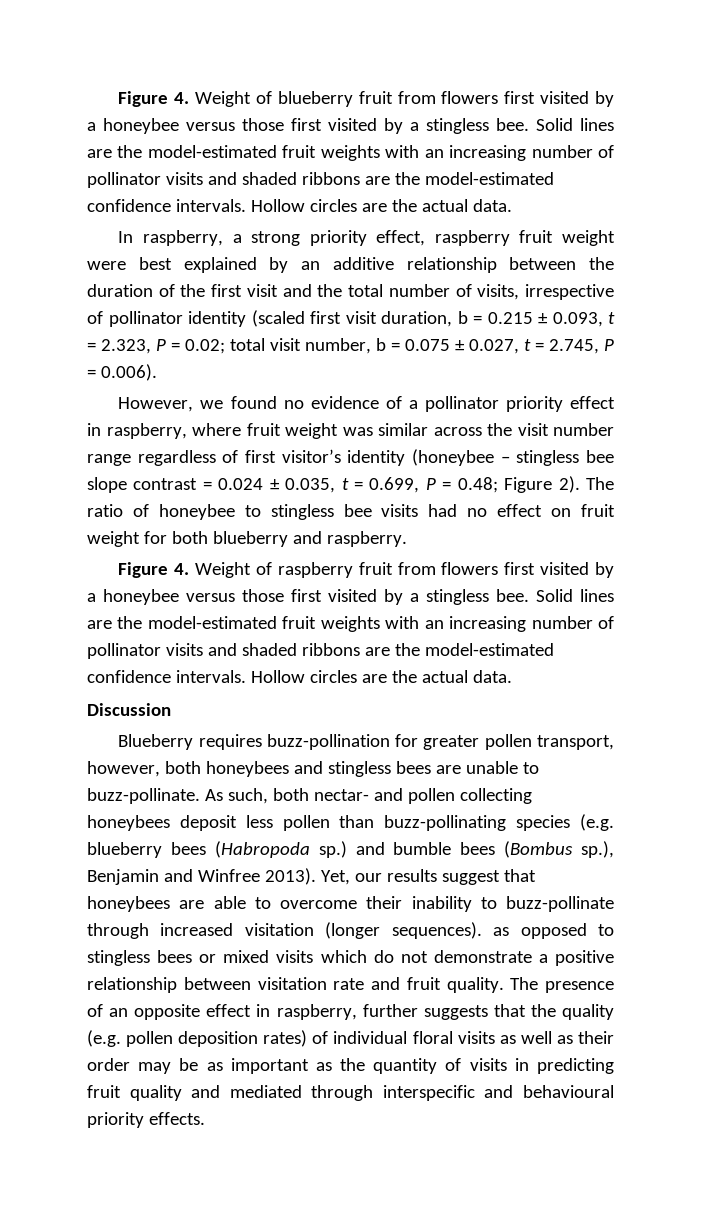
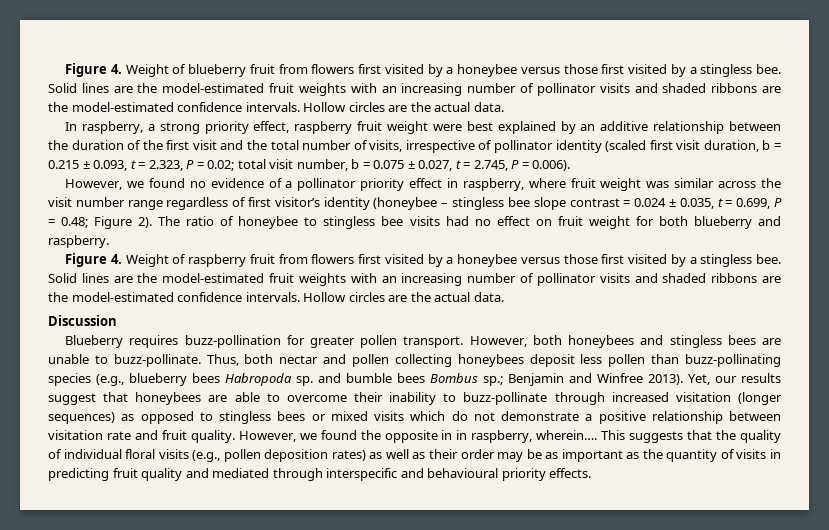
- Blueberry requires buzz-pollination for greater pollen transport, however, both honeybees and stingless bees are unable to buzz-pollinate.
+ Blueberry requires buzz-pollination for greater pollen transport. However, both honeybees and stingless bees are unable to buzz-pollinate.
- As such, both nectar- and pollen collecting honeybees deposit less pollen than buzz-pollinating species (e.g. blueberry bees (Habropoda sp.) and bumble bees (Bombus sp.), Benjamin and Winfree 2013).
+ Thus, both nectar and pollen collecting honeybees deposit less pollen than buzz-pollinating species (e.g., blueberry bees Habropoda sp. and bumble bees Bombus sp.; Benjamin and Winfree 2013).
- Yet, our results suggest that honeybees are able to overcome their inability to buzz-pollinate through increased visitation (longer sequences). as opposed to stingless bees or mixed visits which do not demonstrate a positive relationship between visitation rate and fruit quality.
+ Yet, our results suggest that honeybees are able to overcome their inability to buzz-pollinate through increased visitation (longer sequences) as opposed to stingless bees or mixed visits which do not demonstrate a positive relationship between visitation rate and fruit quality.
- The presence of an opposite effect in raspberry, further suggests that the quality (e.g. pollen deposition rates) of individual floral visits as well as their order may be as important as the quantity of visits in predicting fruit quality and mediated through interspecific and behavioural priority effects.
+ However, we found the opposite in in raspberry, wherein…. This suggests that the quality of individual floral visits (e.g., pollen deposition rates) as well as their order may be as important as the quantity of visits in predicting fruit quality and mediated through interspecific and behavioural priority effects.

